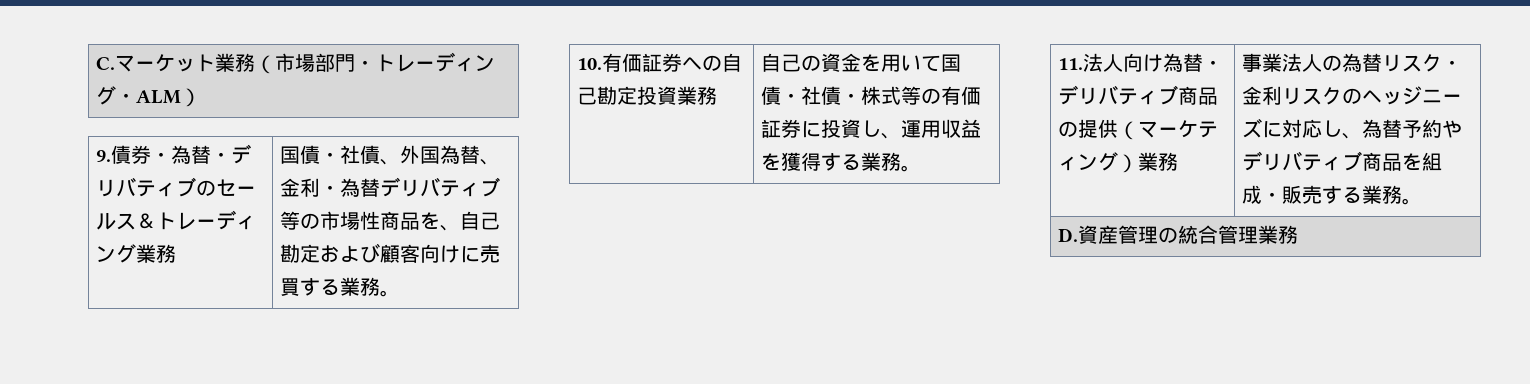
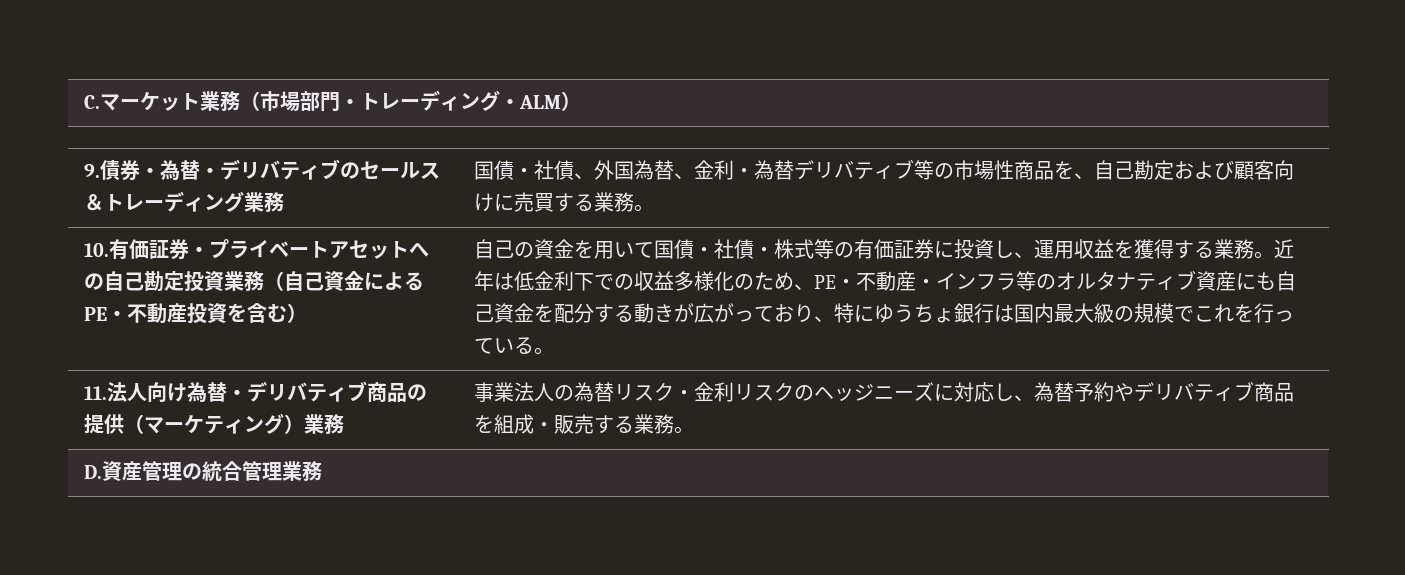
- 10.有価証券への自己勘定投資業務
+ 10.有価証券・プライベートアセットへの自己勘定投資業務（自己資金によるPE・不動産投資を含む）
+ 近年は低金利下での収益多様化のため、PE・不動産・インフラ等のオルタナティブ資産にも自己資金を配分する動きが広がっており、特にゆうちょ銀行は国内最大級の規模でこれを行っている。

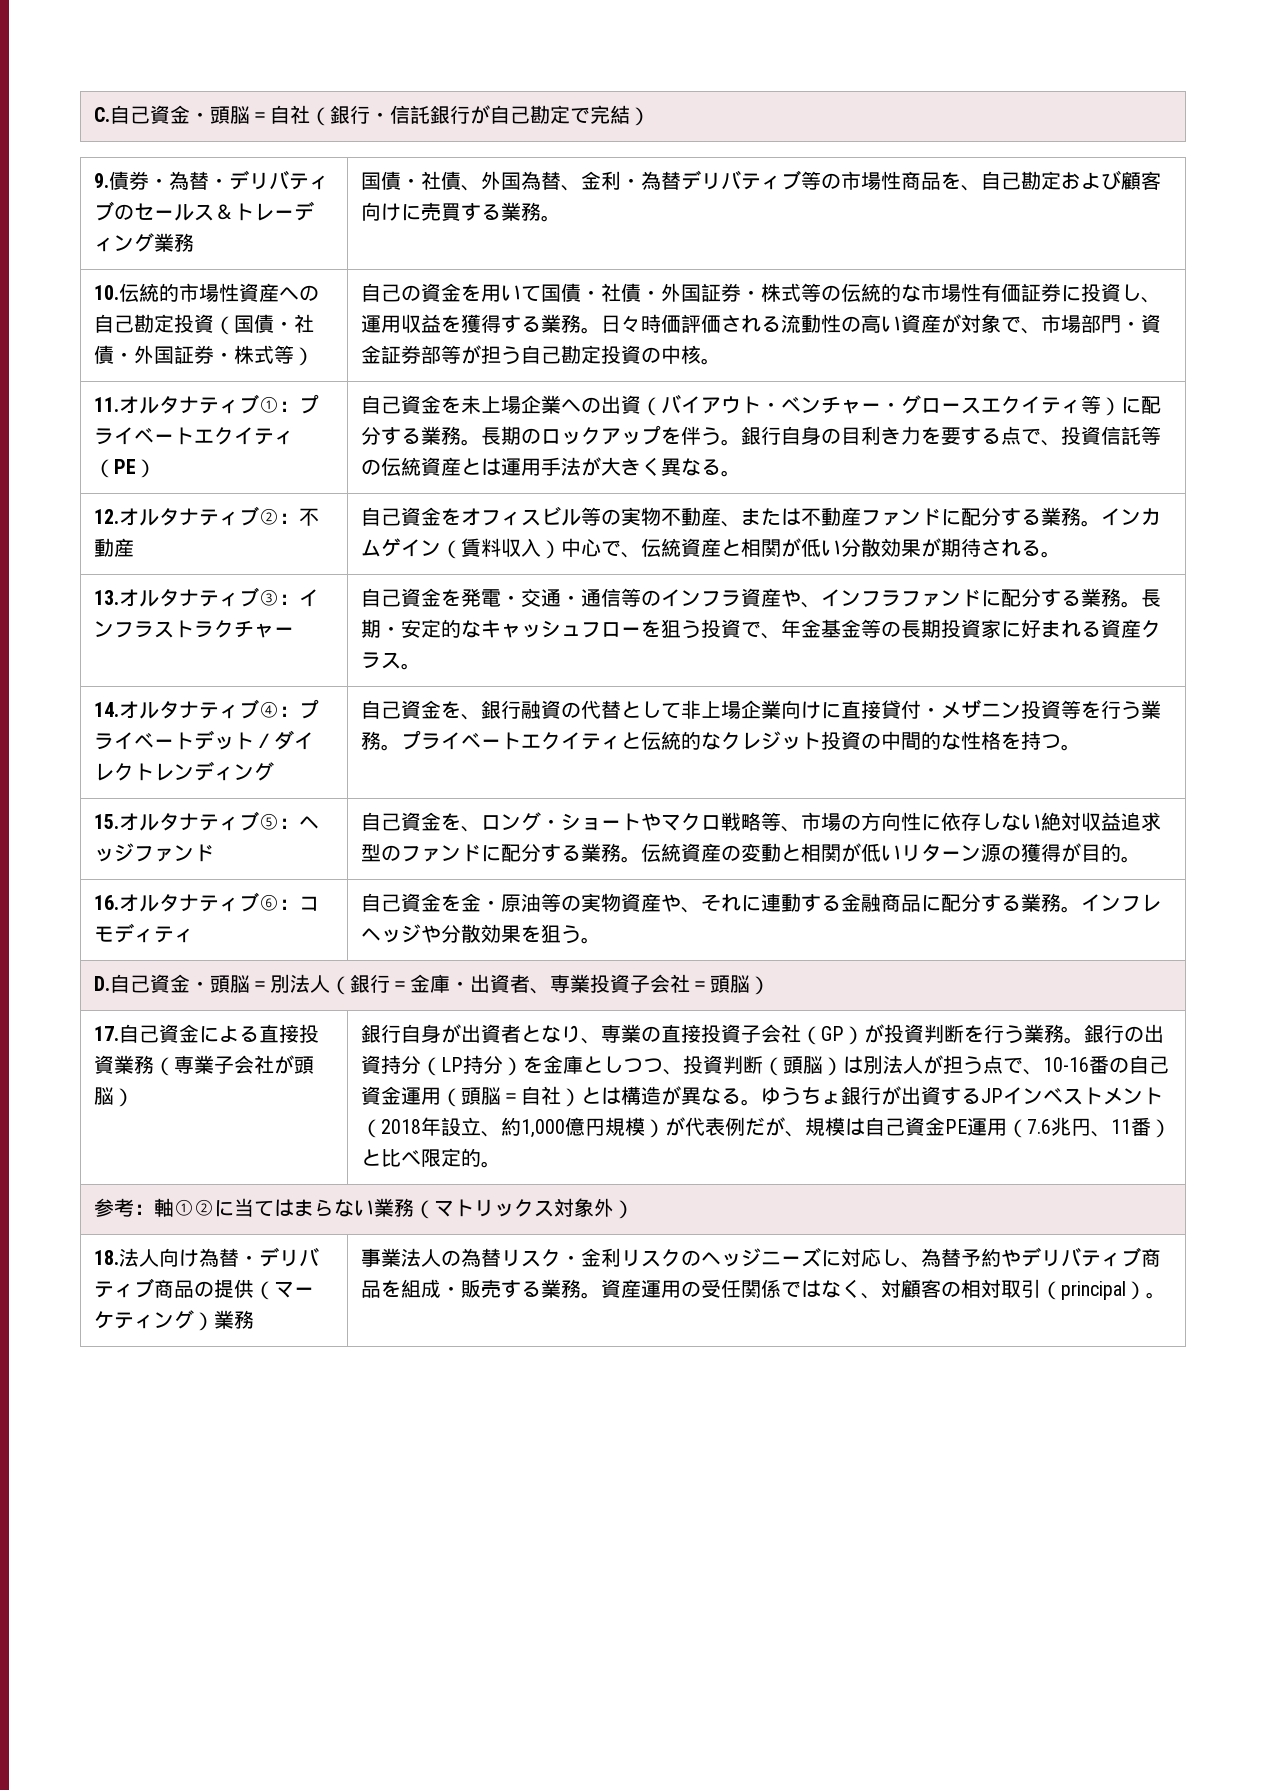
- C.マーケット業務（市場部門・トレーディング・ALM）
+ C.自己資金・頭脳＝自社（銀行・信託銀行が自己勘定で完結）
- 10.有価証券・プライベートアセットへの自己勘定投資業務（自己資金によるPE・不動産投資を含む）
+ 10.伝統的市場性資産への自己勘定投資（国債・社債・外国証券・株式等）
- 自己の資金を用いて国債・社債・株式等の有価証券に投資し、運用収益を獲得する業務。
+ 自己の資金を用いて国債・社債・外国証券・株式等の伝統的な市場性有価証券に投資し、運用収益を獲得する業務。
- 近年は低金利下での収益多様化のため、PE・不動産・インフラ等のオルタナティブ資産にも自己資金を配分する動きが広がっており、特にゆうちょ銀行は国内最大級の規模でこれを行っている。
- 11.法人向け為替・デリバティブ商品の提供（マーケティング）業務
+ 日々時価評価される流動性の高い資産が対象で、市場部門・資金証券部等が担う自己勘定投資の中核。
+ 11.オルタナティブ①：プライベートエクイティ（PE） | 自己資金を未上場企業への出資（バイアウト・ベンチャー・グロースエクイティ等）に配分する業務。長期のロックアップを伴う。銀行自身の目利き力を要する点で、投資信託等の伝統資産とは運用手法が大きく異なる。
+ 12.オルタナティブ②：不動産 | 自己資金をオフィスビル等の実物不動産、または不動産ファンドに配分する業務。インカムゲイン（賃料収入）中心で、伝統資産と相関が低い分散効果が期待される。
+ 13.オルタナティブ③：インフラストラクチャー | 自己資金を発電・交通・通信等のインフラ資産や、インフラファンドに配分する業務。長期・安定的なキャッシュフローを狙う投資で、年金基金等の長期投資家に好まれる資産クラス。
+ 14.オルタナティブ④：プライベートデット／ダイレクトレンディング | 自己資金を、銀行融資の代替として非上場企業向けに直接貸付・メザニン投資等を行う業務。プライベートエクイティと伝統的なクレジット投資の中間的な性格を持つ。
+ 15.オルタナティブ⑤：ヘッジファンド | 自己資金を、ロング・ショートやマクロ戦略等、市場の方向性に依存しない絶対収益追求型のファンドに配分する業務。伝統資産の変動と相関が低いリターン源の獲得が目的。
+ 16.オルタナティブ⑥：コモディティ | 自己資金を金・原油等の実物資産や、それに連動する金融商品に配分する業務。インフレヘッジや分散効果を狙う。
+ D.自己資金・頭脳＝別法人（銀行＝金庫・出資者、専業投資子会社＝頭脳）
+ 17.自己資金による直接投資業務（専業子会社が頭脳） | 銀行自身が出資者となり、専業の直接投資子会社（GP）が投資判断を行う業務。銀行の出資持分（LP持分）を金庫としつつ、投資判断（頭脳）は別法人が担う点で、10-16番の自己資金運用（頭脳＝自社）とは構造が異なる。ゆうちょ銀行が出資するJPインベストメント（2018年設立、約1,000億円規模）が代表例だが、規模は自己資金PE運用（7.6兆円、11番）と比べ限定的。
+ 参考：軸①②に当てはまらない業務（マトリックス対象外）
+ 18.法人向け為替・デリバティブ商品の提供（マーケティング）業務
- 事業法人の為替リスク・金利リスクのヘッジニーズに対応し、為替予約やデリバティブ商品を組成・販売する業務。
- D.資産管理の統合管理業務
+ 事業法人の為替リスク・金利リスクのヘッジニーズに対応し、為替予約やデリバティブ商品を組成・販売する業務。資産運用の受任関係ではなく、対顧客の相対取引（principal）。

